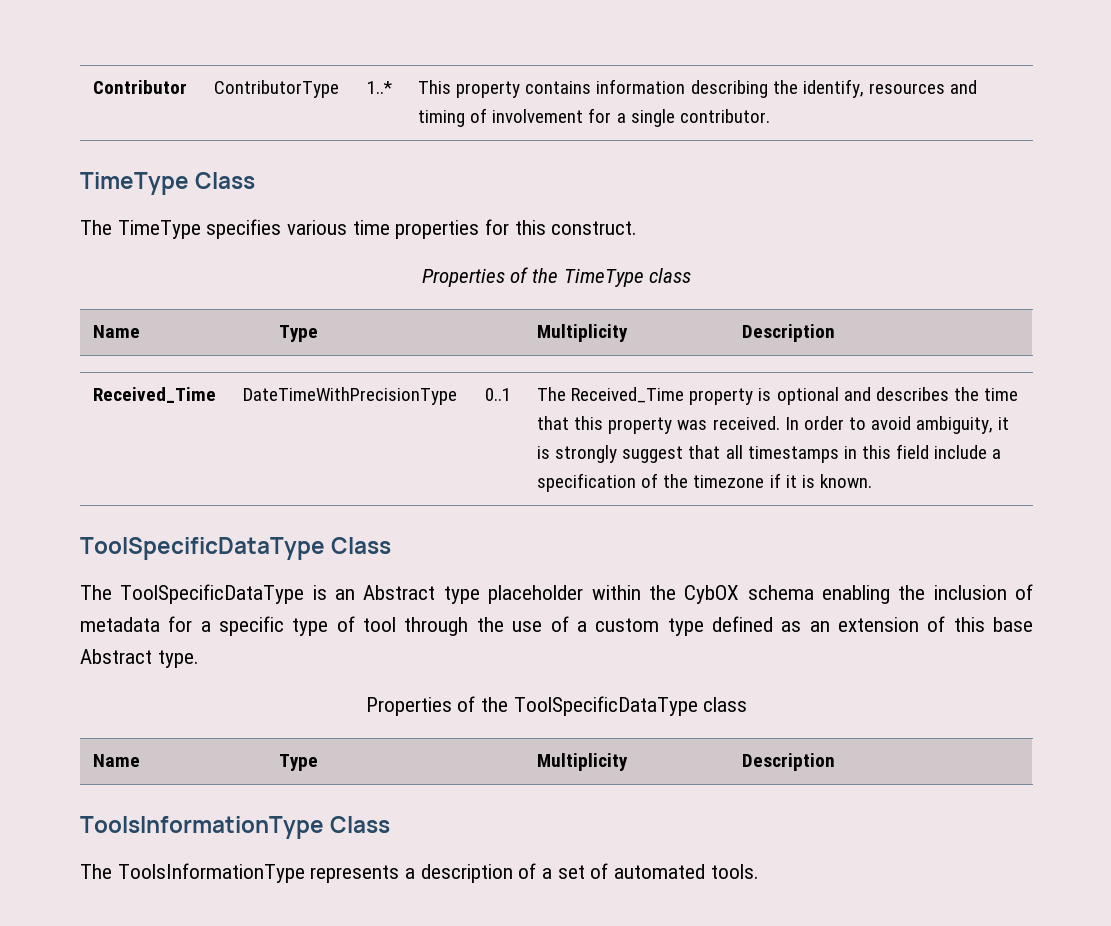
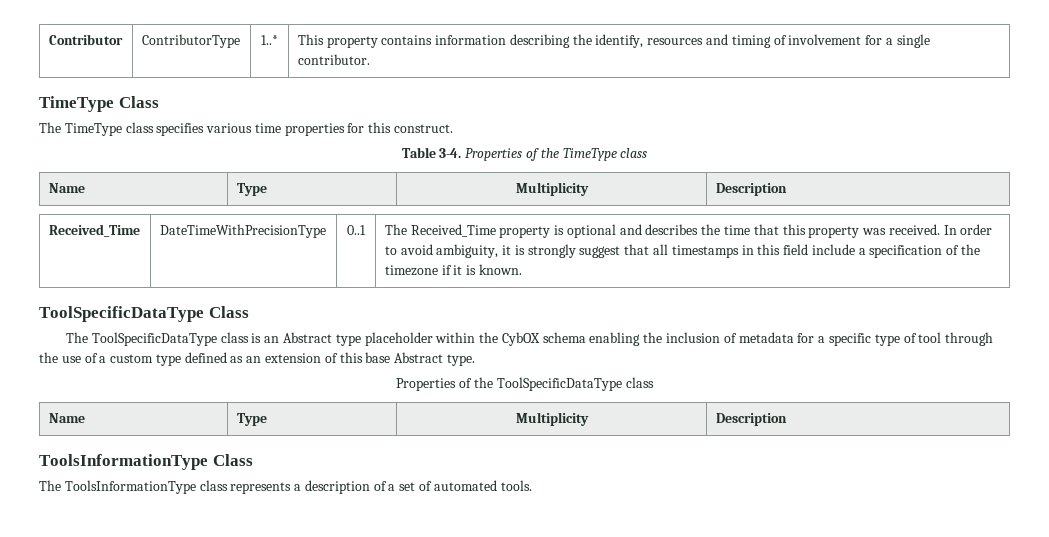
- The TimeType specifies various time properties for this construct.
+ The TimeType class specifies various time properties for this construct.
+ Table 3-4.
- The ToolSpecificDataType is an Abstract type placeholder within the CybOX schema enabling the inclusion of metadata for a specific type of tool through the use of a custom type defined as an extension of this base Abstract type.
+ The ToolSpecificDataType class is an Abstract type placeholder within the CybOX schema enabling the inclusion of metadata for a specific type of tool through the use of a custom type defined as an extension of this base Abstract type.
- The ToolsInformationType represents a description of a set of automated tools.
+ The ToolsInformationType class represents a description of a set of automated tools.

